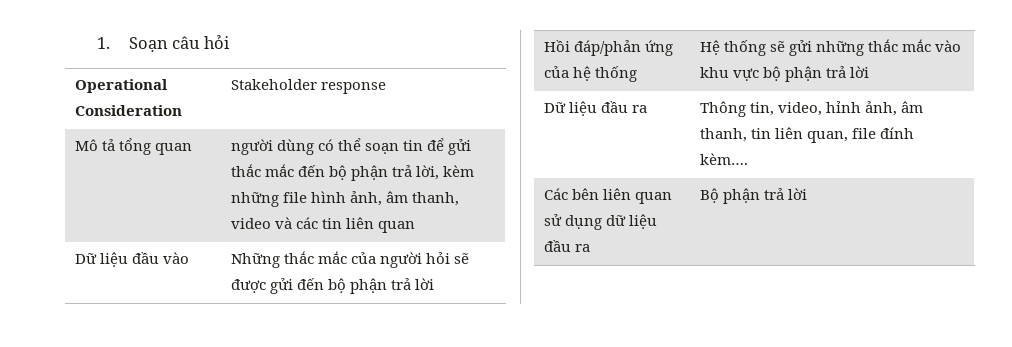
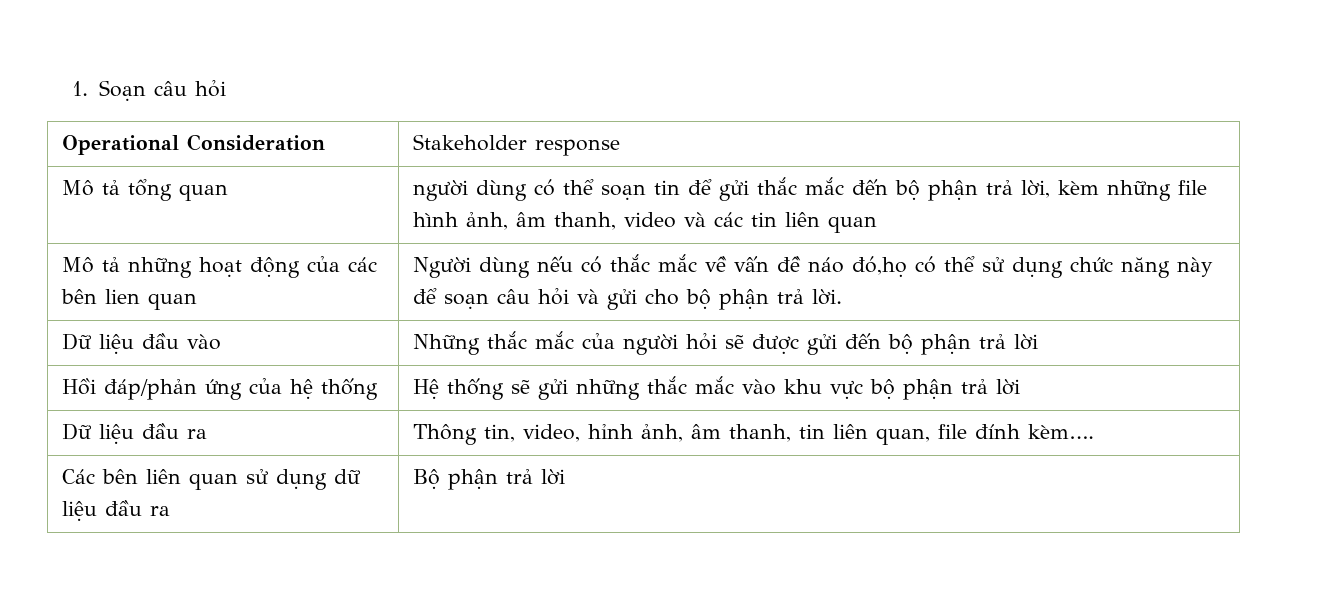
+ Mô tả những hoạt động của các bên lien quan | Người dùng nếu có thắc mắc về vấn đề náo đó,họ có thể sử dụng chức năng này để soạn câu hỏi và gửi cho bộ phận trả lời.

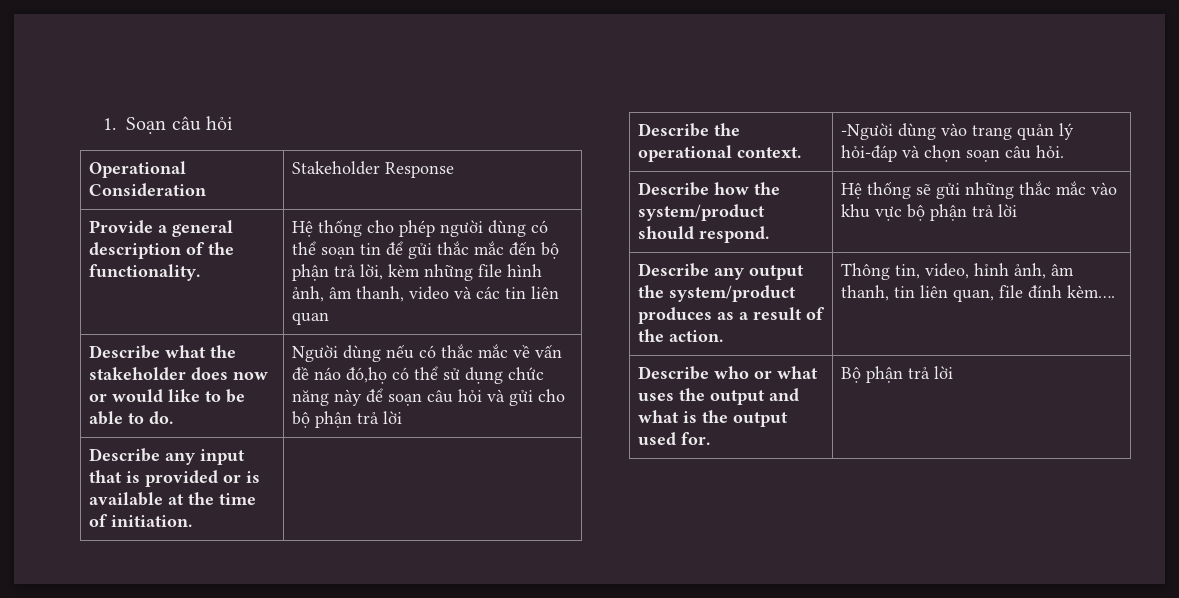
- Operational Consideration | Stakeholder response
- Mô tả tổng quan | người dùng có thể soạn tin để gửi thắc mắc đến bộ phận trả lời, kèm những file hình ảnh, âm thanh, video và các tin liên quan
+ Operational Consideration | Stakeholder Response
+ Provide a general description of the functionality. | Hệ thống cho phép người dùng có thể soạn tin để gửi thắc mắc đến bộ phận trả lời, kèm những file hình ảnh, âm thanh, video và các tin liên quan
- Mô tả những hoạt động của các bên lien quan
+ Describe what the stakeholder does now or would like to be able to do.
- Người dùng nếu có thắc mắc về vấn đề náo đó,họ có thể sử dụng chức năng này để soạn câu hỏi và gửi cho bộ phận trả lời.
- Dữ liệu đầu vào | Những thắc mắc của người hỏi sẽ được gửi đến bộ phận trả lời
- Hồi đáp/phản ứng của hệ thống | Hệ thống sẽ gửi những thắc mắc vào khu vực bộ phận trả lời
+ Người dùng nếu có thắc mắc về vấn đề náo đó,họ có thể sử dụng chức năng này để soạn câu hỏi và gửi cho bộ phận trả lời
+ Describe any input that is provided or is available at the time of initiation. |
+ Describe the operational context. | -Người dùng vào trang quản lý hỏi-đáp và chọn soạn câu hỏi.
+ Describe how the system/product should respond. | Hệ thống sẽ gửi những thắc mắc vào khu vực bộ phận trả lời
- Dữ liệu đầu ra | Thông tin, video, hỉnh ảnh, âm thanh, tin liên quan, file đính kèm….
+ Describe any output the system/product produces as a result of the action. | Thông tin, video, hỉnh ảnh, âm thanh, tin liên quan, file đính kèm….
- Các bên liên quan sử dụng dữ liệu đầu ra | Bộ phận trả lời
+ Describe who or what uses the output and what is the output used for. | Bộ phận trả lời

